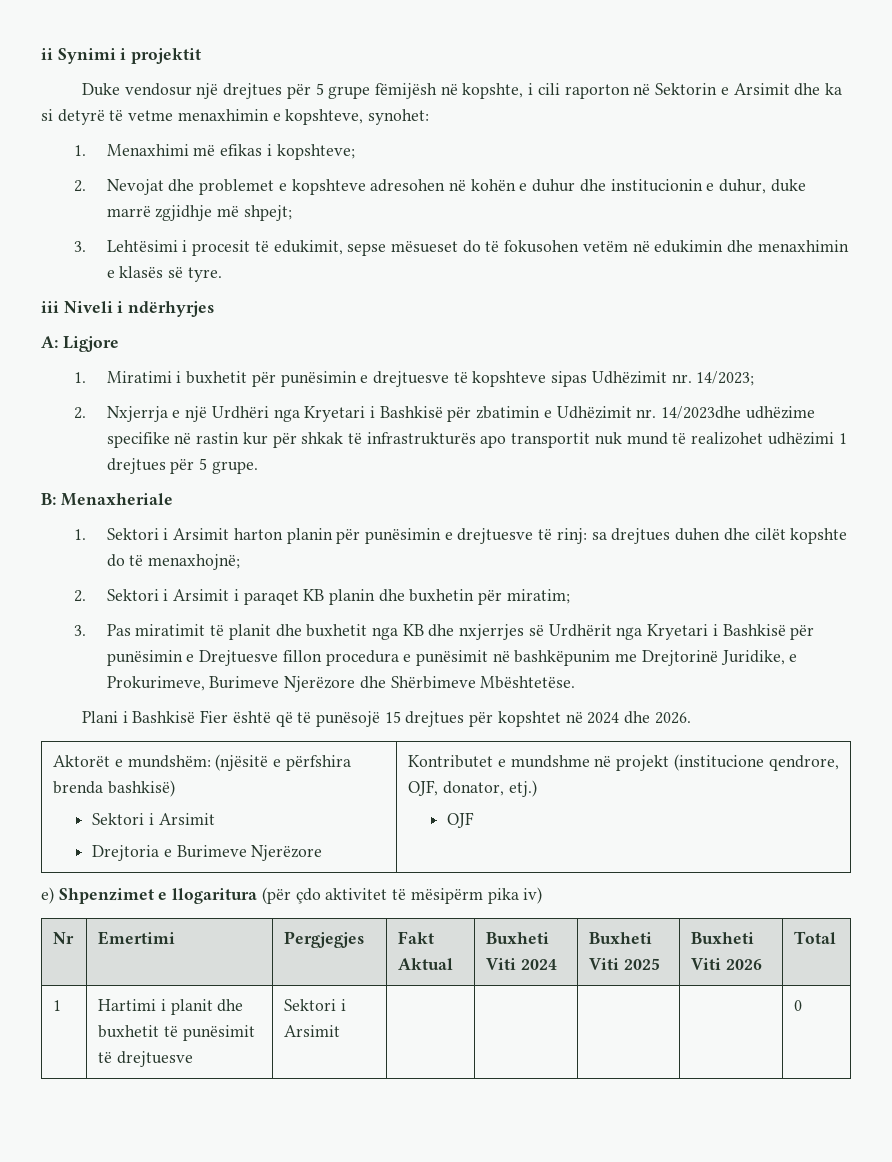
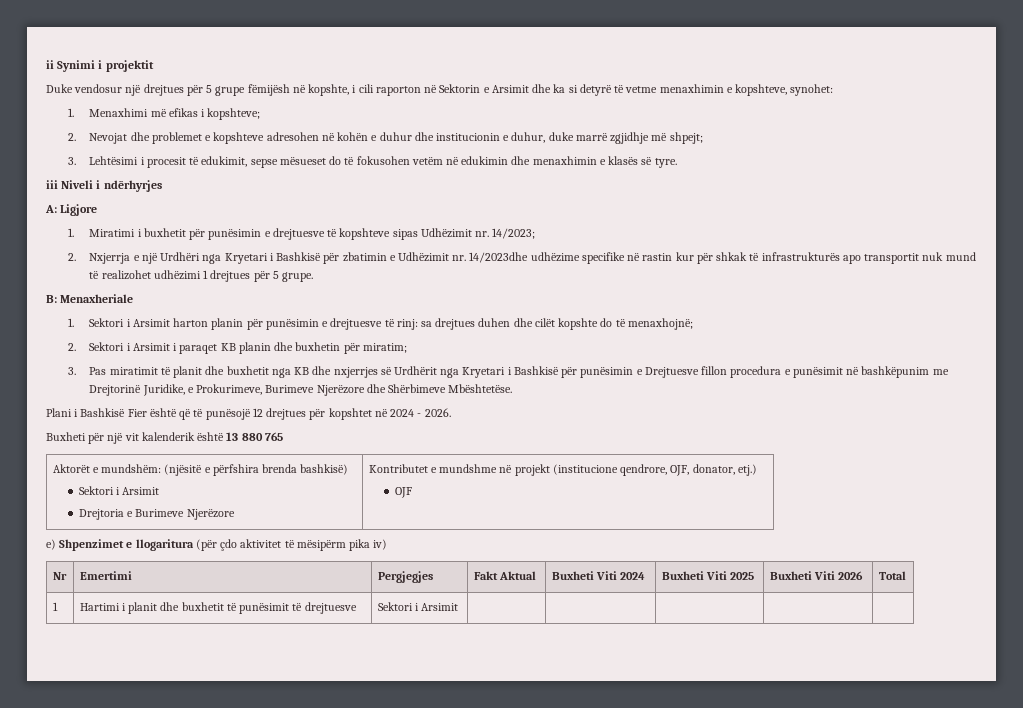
- Plani i Bashkisë Fier është që të punësojë 15 drejtues për kopshtet në 2024 dhe 2026.
+ Plani i Bashkisë Fier është që të punësojë 12 drejtues për kopshtet në 2024 - 2026.
+ Buxheti për një vit kalenderik është 13 880 765
- 1 | Hartimi i planit dhe buxhetit të punësimit të drejtuesve | Sektori i Arsimit | | | | | 0
+ 1 | Hartimi i planit dhe buxhetit të punësimit të drejtuesve | Sektori i Arsimit | | | | |

